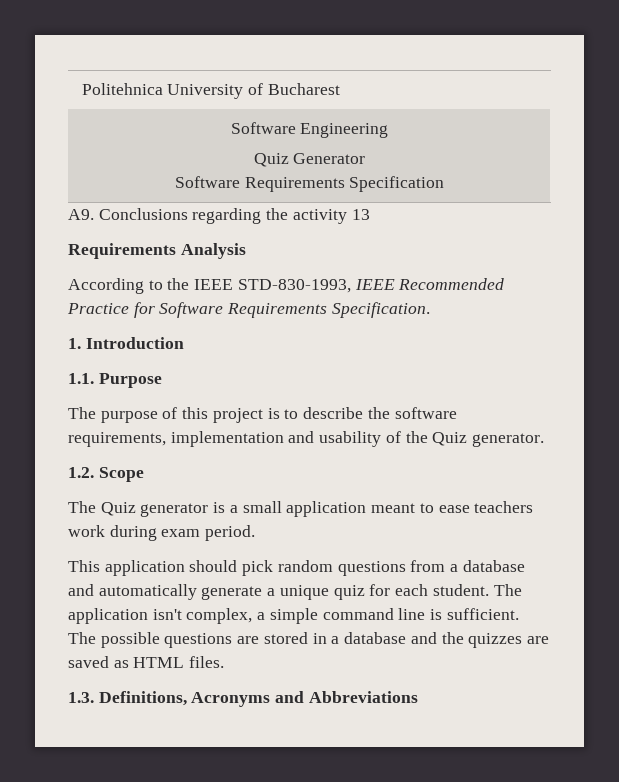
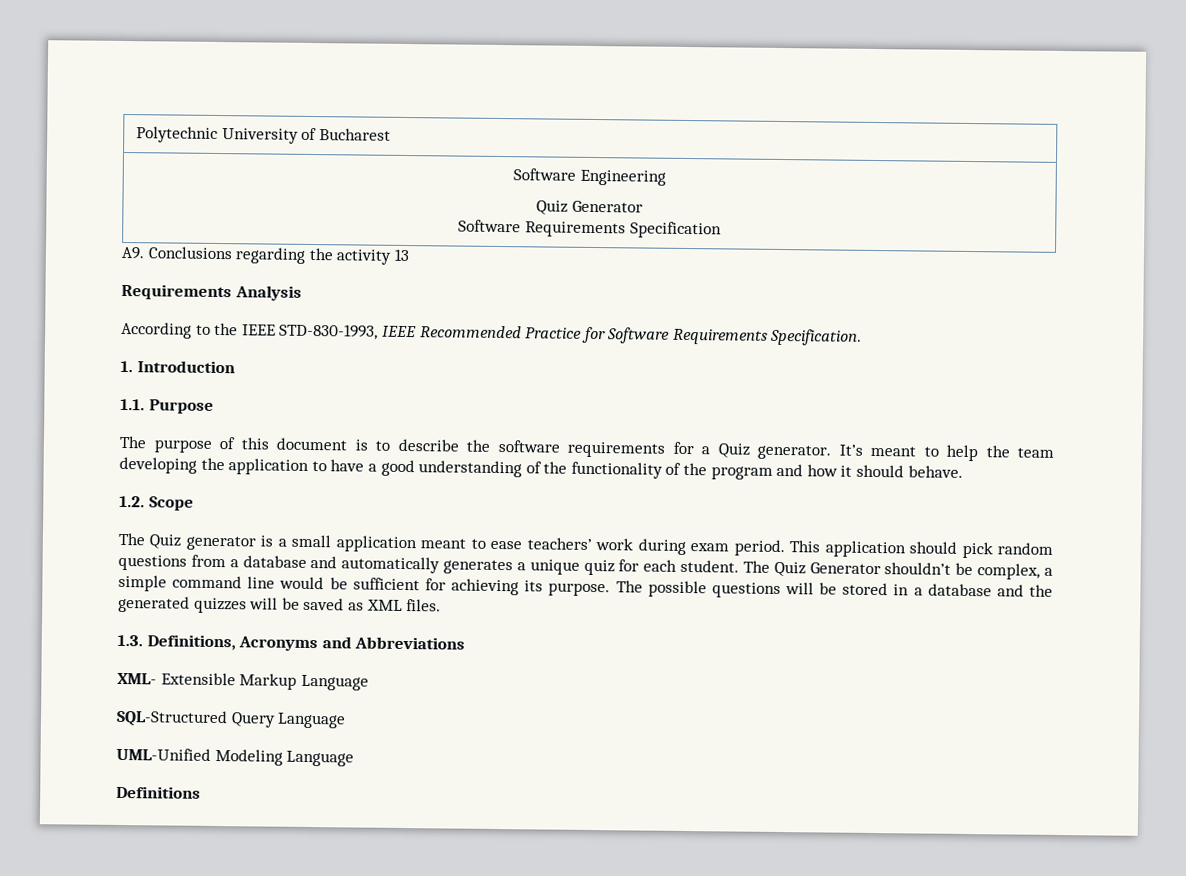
- Politehnica University of Bucharest
+ Polytechnic University of Bucharest
- The purpose of this project is to describe the software requirements, implementation and usability of the Quiz generator.
+ The purpose of this document is to describe the software requirements for a Quiz generator. It’s meant to help the team developing the application to have a good understanding of the functionality of the program and how it should behave.
- The Quiz generator is a small application meant to ease teachers work during exam period.
- This application should pick random questions from a database and automatically generate a unique quiz for each student.
+ The Quiz generator is a small application meant to ease teachers’ work during exam period. This application should pick random questions from a database and automatically generates a unique quiz for each student.
- The application isn't complex, a simple command line is sufficient.
+ The Quiz Generator shouldn’t be complex, a simple command line would be sufficient for achieving its purpose.
- The possible questions are stored in a database and the quizzes are saved as HTML files.
+ The possible questions will be stored in a database and the generated quizzes will be saved as XML files.
+ XML- Extensible Markup Language
+ SQL-Structured Query Language
+ UML-Unified Modeling Language
+ Definitions

